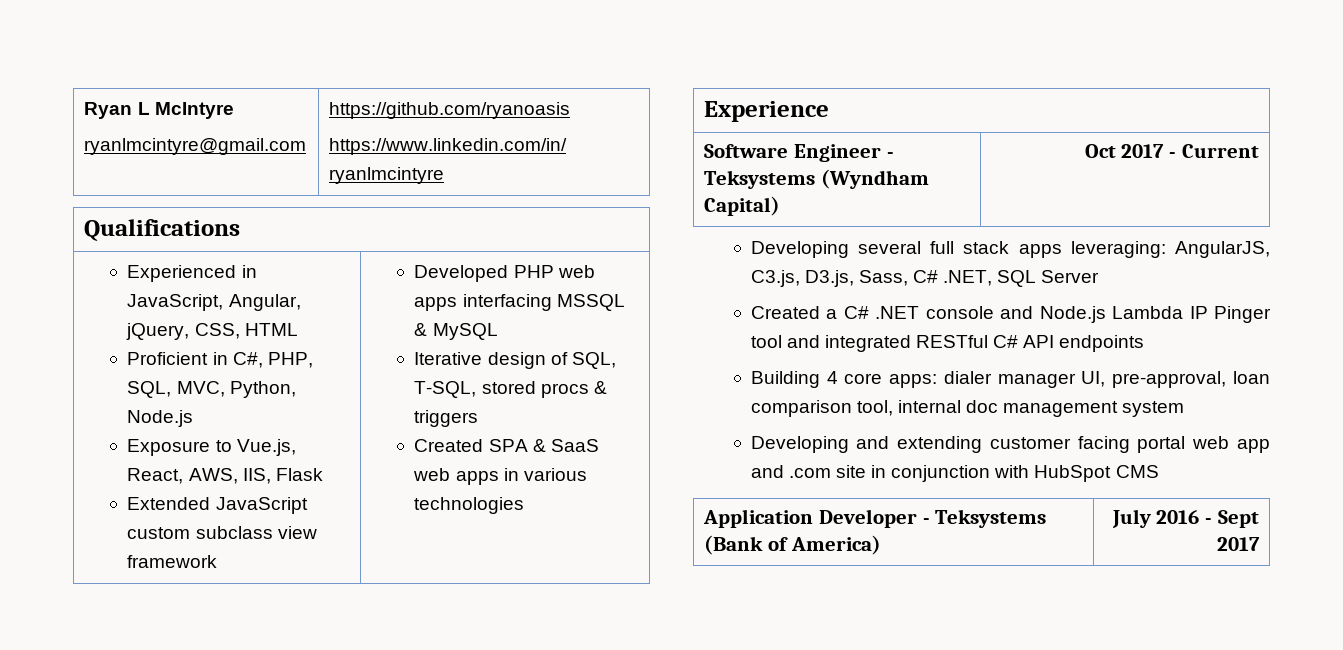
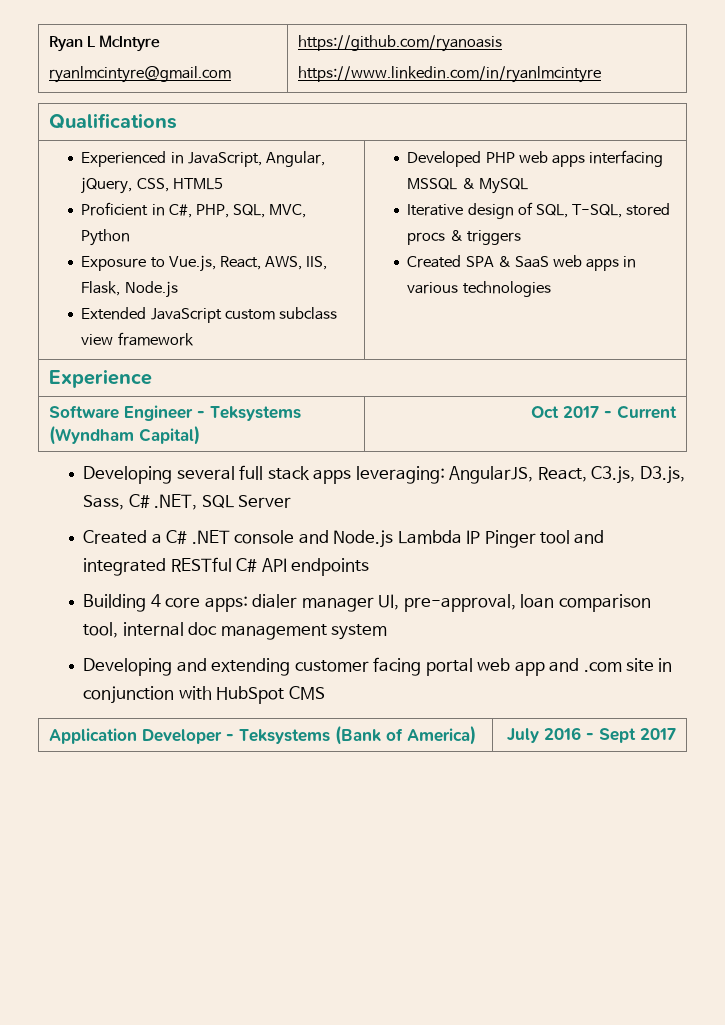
- Experienced in JavaScript, Angular, jQuery, CSS, HTML
+ Experienced in JavaScript, Angular, jQuery, CSS, HTML5
- Proficient in C#, PHP, SQL, MVC, Python, Node.js
+ Proficient in C#, PHP, SQL, MVC, Python
- Exposure to Vue.js, React, AWS, IIS, Flask
+ Exposure to Vue.js, React, AWS, IIS, Flask, Node.js
- Developing several full stack apps leveraging: AngularJS, C3.js, D3.js, Sass, C# .NET, SQL Server
+ Developing several full stack apps leveraging: AngularJS, React, C3.js, D3.js, Sass, C# .NET, SQL Server

